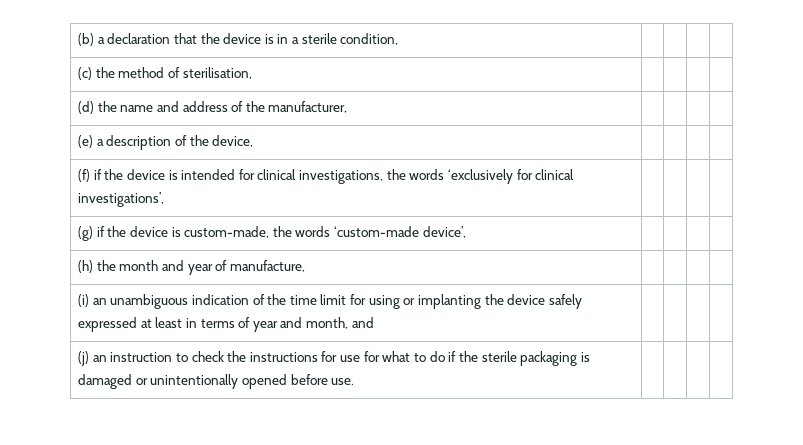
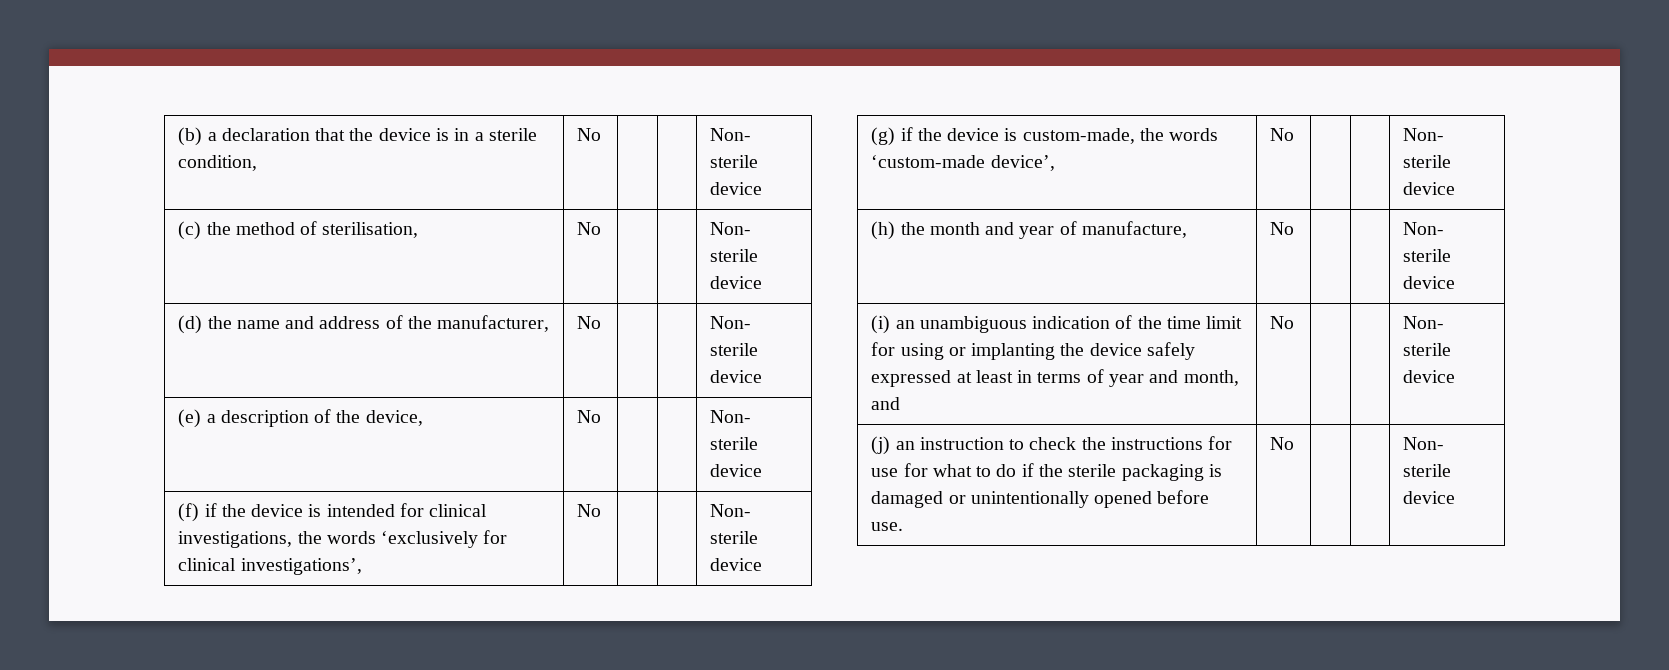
- (b) a declaration that the device is in a sterile condition, | | | |
+ (b) a declaration that the device is in a sterile condition, | No | | | Non- sterile device
- (c) the method of sterilisation, | | | |
+ (c) the method of sterilisation, | No | | | Non- sterile device
- (d) the name and address of the manufacturer, | | | |
+ (d) the name and address of the manufacturer, | No | | | Non- sterile device
- (e) a description of the device, | | | |
+ (e) a description of the device, | No | | | Non- sterile device
- (f) if the device is intended for clinical investigations, the words ‘exclusively for clinical investigations’, | | | |
+ (f) if the device is intended for clinical investigations, the words ‘exclusively for clinical investigations’, | No | | | Non- sterile device
- (g) if the device is custom-made, the words ‘custom-made device’, | | | |
+ (g) if the device is custom-made, the words ‘custom-made device’, | No | | | Non- sterile device
- (h) the month and year of manufacture, | | | |
+ (h) the month and year of manufacture, | No | | | Non- sterile device
- (i) an unambiguous indication of the time limit for using or implanting the device safely expressed at least in terms of year and month, and | | | |
+ (i) an unambiguous indication of the time limit for using or implanting the device safely expressed at least in terms of year and month, and | No | | | Non- sterile device
- (j) an instruction to check the instructions for use for what to do if the sterile packaging is damaged or unintentionally opened before use. | | | |
+ (j) an instruction to check the instructions for use for what to do if the sterile packaging is damaged or unintentionally opened before use. | No | | | Non- sterile device

